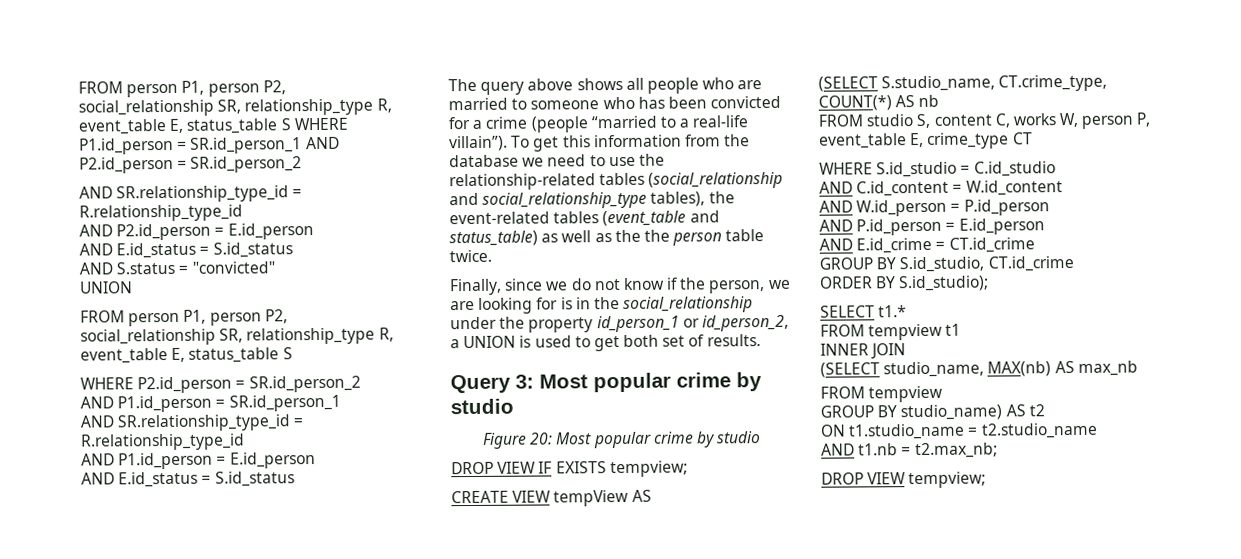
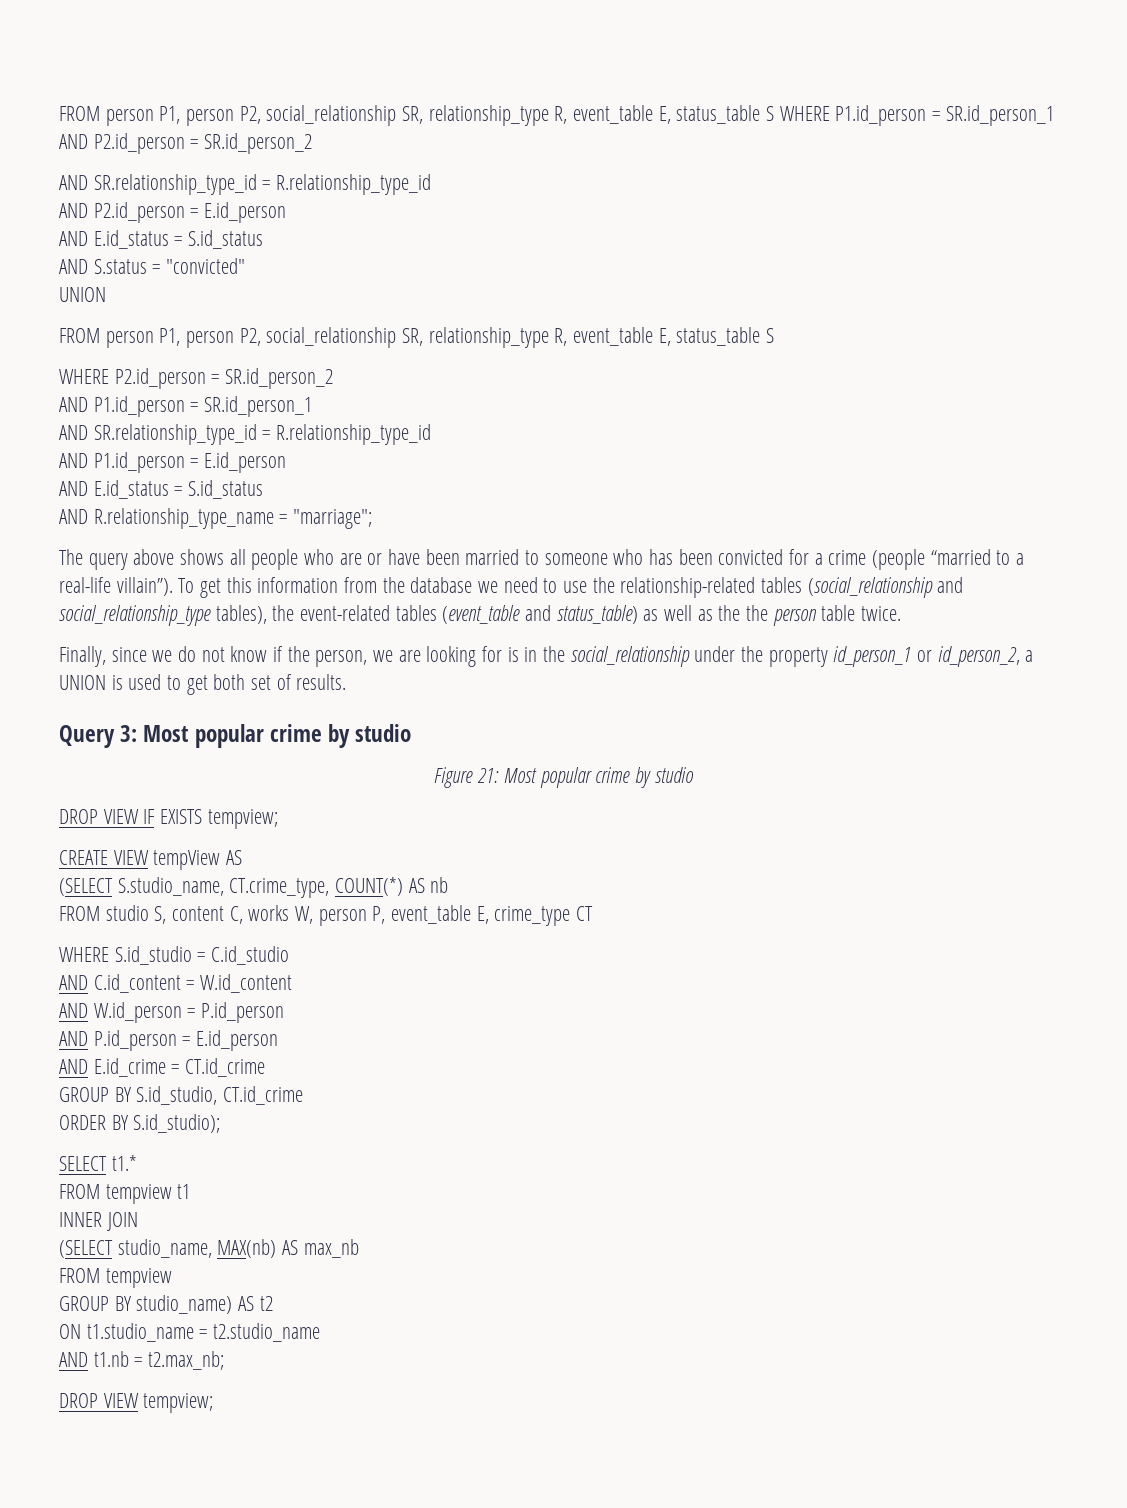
+ AND R.relationship_type_name = "marriage";
- The query above shows all people who are married to someone who has been convicted for a crime (people “married to a real-life villain”).
+ The query above shows all people who are or have been married to someone who has been convicted for a crime (people “married to a real-life villain”).
- Figure 20: Most popular crime by studio
+ Figure 21: Most popular crime by studio

